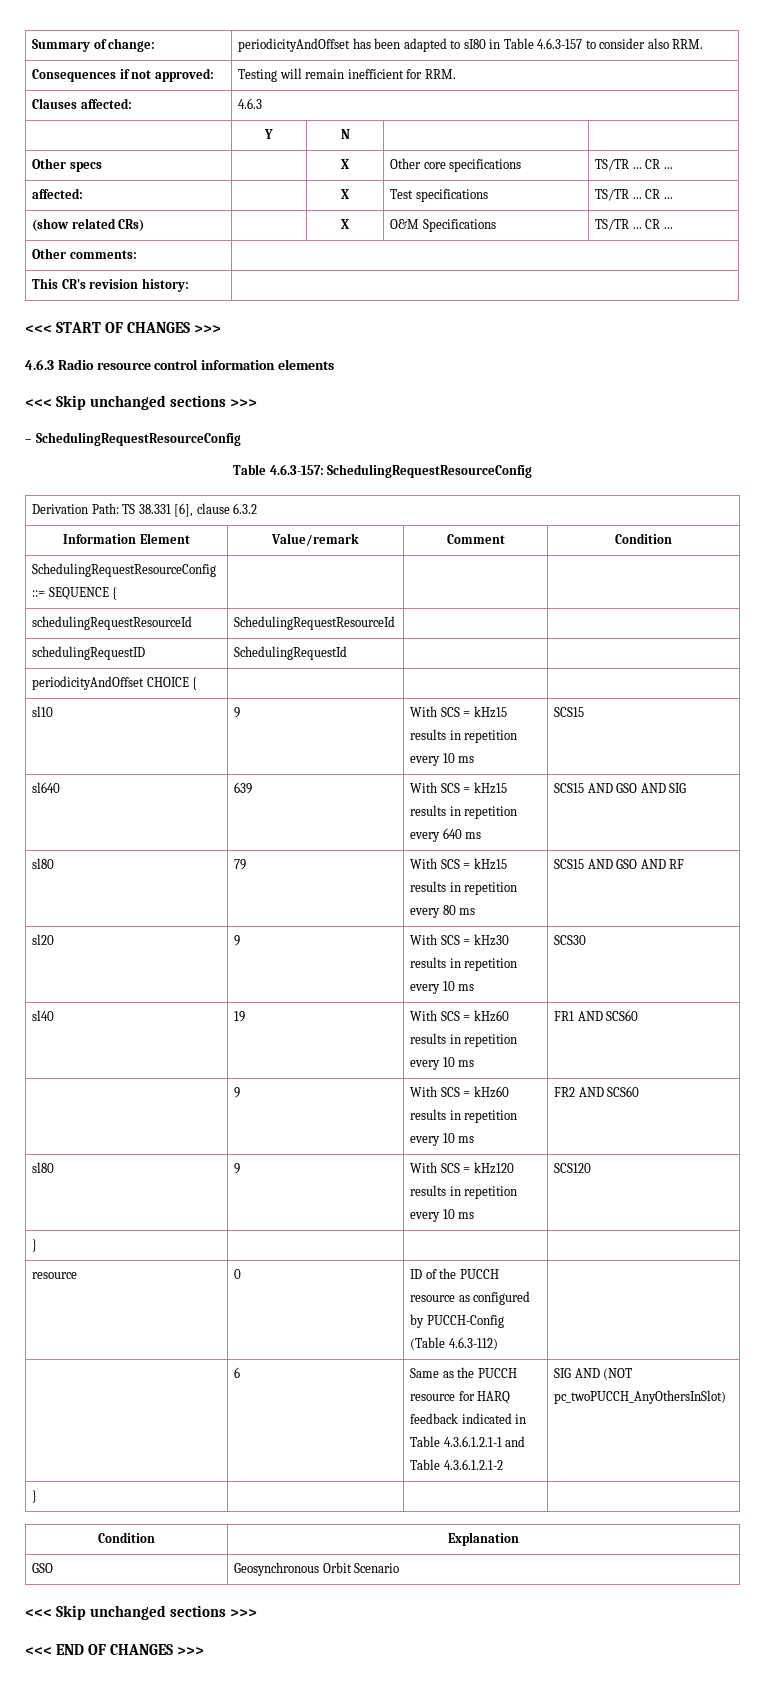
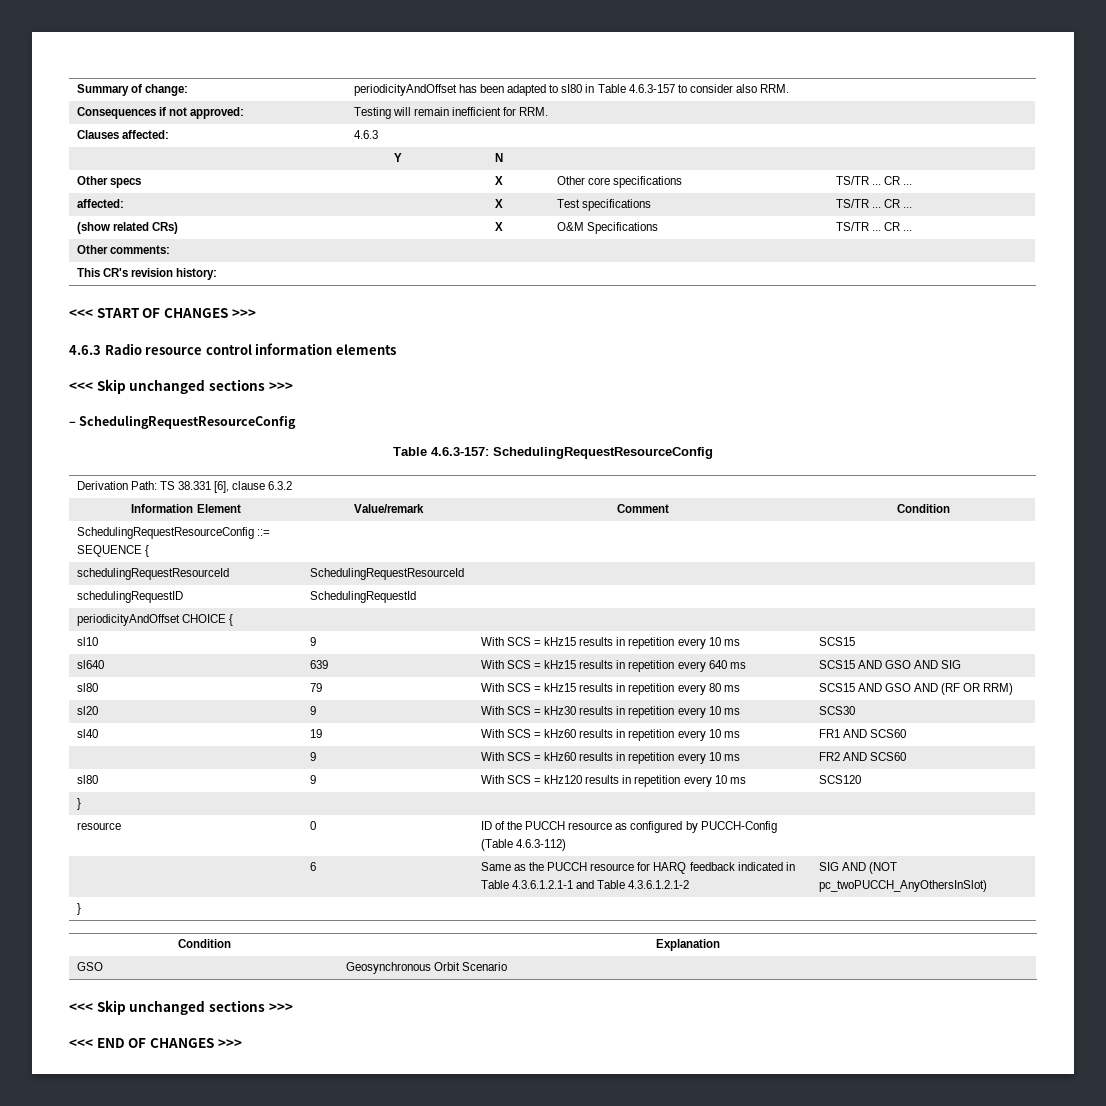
- sl80 | 79 | With SCS = kHz15 results in repetition every 80 ms | SCS15 AND GSO AND RF
+ sl80 | 79 | With SCS = kHz15 results in repetition every 80 ms | SCS15 AND GSO AND (RF OR RRM)

